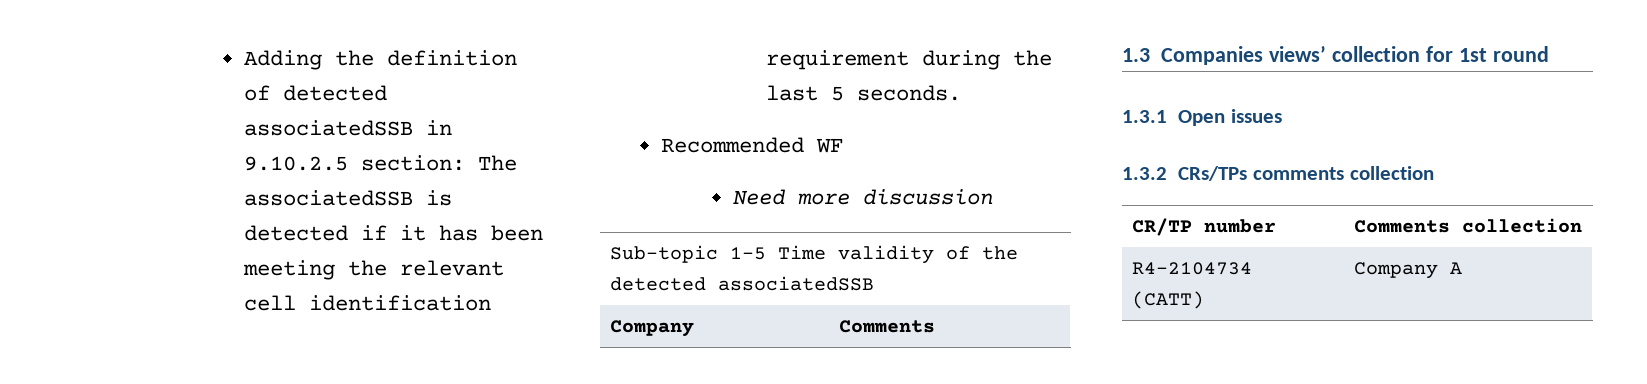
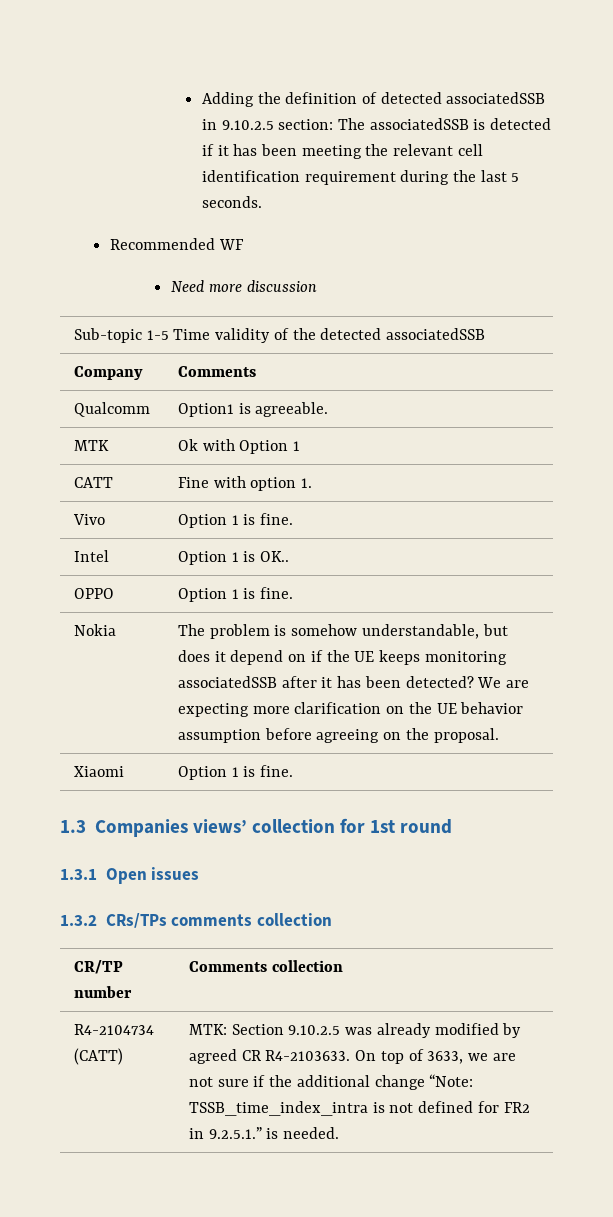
+ Qualcomm | Option1 is agreeable.
+ MTK | Ok with Option 1
+ CATT | Fine with option 1.
+ Vivo | Option 1 is fine.
+ Intel | Option 1 is OK..
+ OPPO | Option 1 is fine.
+ Nokia | The problem is somehow understandable, but does it depend on if the UE keeps monitoring associatedSSB after it has been detected? We are expecting more clarification on the UE behavior assumption before agreeing on the proposal.
+ Xiaomi | Option 1 is fine.
- R4-2104734 (CATT) | Company A
+ R4-2104734 (CATT) | MTK: Section 9.10.2.5 was already modified by agreed CR R4-2103633. On top of 3633, we are not sure if the additional change “Note: TSSB_time_index_intra is not defined for FR2 in 9.2.5.1.” is needed.

